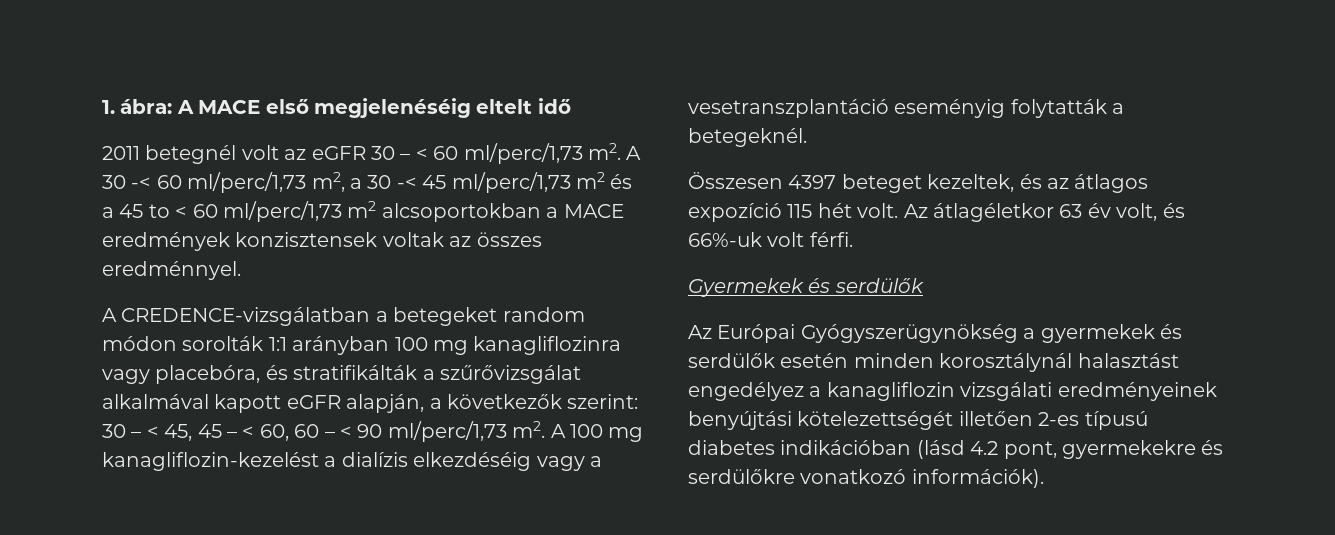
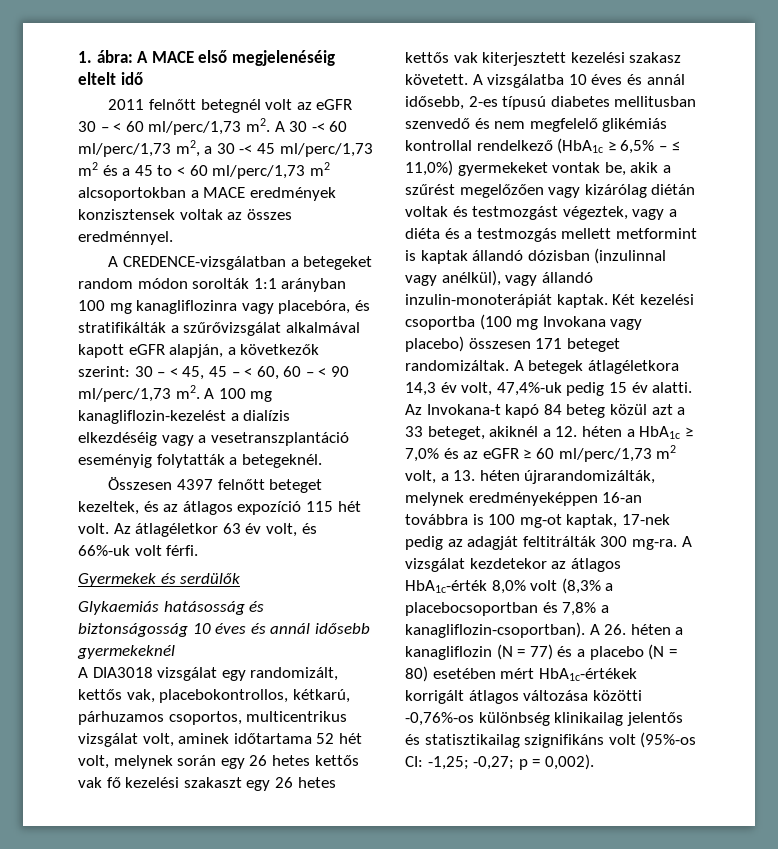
- 2011 betegnél volt az eGFR 30 – < 60 ml/perc/1,73 m2.
+ 2011 felnőtt betegnél volt az eGFR 30 – < 60 ml/perc/1,73 m2.
- Összesen 4397 beteget kezeltek, és az átlagos expozíció 115 hét volt.
+ Összesen 4397 felnőtt beteget kezeltek, és az átlagos expozíció 115 hét volt.
- Az Európai Gyógyszerügynökség a gyermekek és serdülők esetén minden korosztálynál halasztást engedélyez a kanagliflozin vizsgálati eredményeinek benyújtási kötelezettségét illetően 2-es típusú diabetes indikációban (lásd 4.2 pont, gyermekekre és serdülőkre vonatkozó információk).
+ Glykaemiás hatásosság és biztonságosság 10 éves és annál idősebb gyermekeknél
+ A DIA3018 vizsgálat egy randomizált, kettős vak, placebokontrollos, kétkarú, párhuzamos csoportos, multicentrikus vizsgálat volt, aminek időtartama 52 hét volt, melynek során egy 26 hetes kettős vak fő kezelési szakaszt egy 26 hetes kettős vak kiterjesztett kezelési szakasz követett. A vizsgálatba 10 éves és annál idősebb, 2-es típusú diabetes mellitusban szenvedő és nem megfelelő glikémiás kontrollal rendelkező (HbA1c ≥ 6,5% – ≤ 11,0%) gyermekeket vontak be, akik a szűrést megelőzően vagy kizárólag diétán voltak és testmozgást végeztek, vagy a diéta és a testmozgás mellett metformint is kaptak állandó dózisban (inzulinnal vagy anélkül), vagy állandó inzulin-monoterápiát kaptak. Két kezelési csoportba (100 mg Invokana vagy placebo) összesen 171 beteget randomizáltak. A betegek átlagéletkora 14,3 év volt, 47,4%-uk pedig 15 év alatti. Az Invokana-t kapó 84 beteg közül azt a 33 beteget, akiknél a 12. héten a HbA1c ≥ 7,0% és az eGFR ≥ 60 ml/perc/1,73 m2 volt, a 13. héten újrarandomizálták, melynek eredményeképpen 16-an továbbra is 100 mg-ot kaptak, 17-nek pedig az adagját feltitrálták 300 mg-ra. A vizsgálat kezdetekor az átlagos HbA1c-érték 8,0% volt (8,3% a placebocsoportban és 7,8% a kanagliflozin-csoportban). A 26. héten a kanagliflozin (N = 77) és a placebo (N = 80) esetében mért HbA1c-értékek korrigált átlagos változása közötti -0,76%-os különbség klinikailag jelentős és statisztikailag szignifikáns volt (95%-os CI: -1,25; -0,27; p = 0,002).

